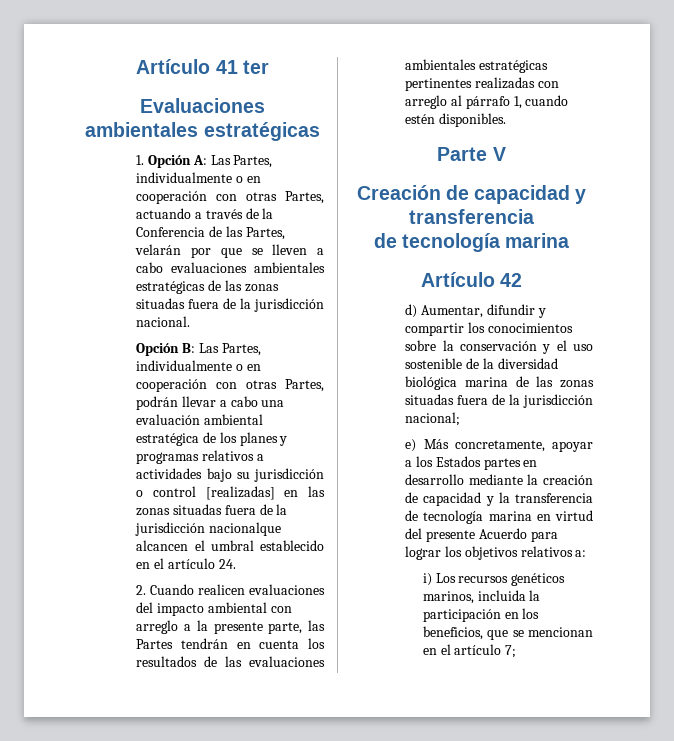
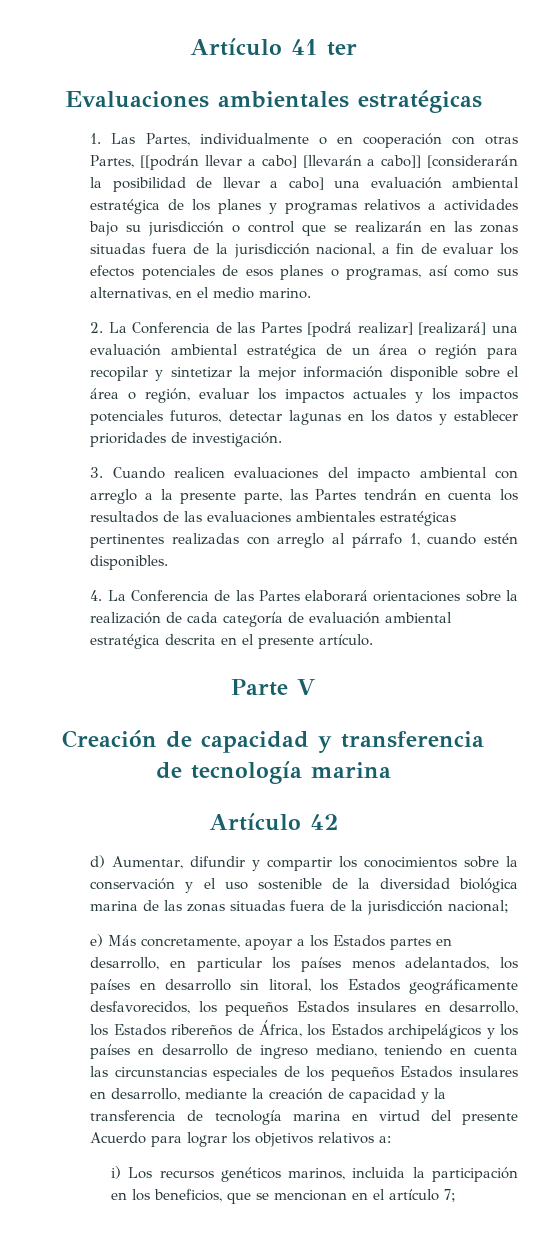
- 1. Opción A: Las Partes, individualmente o en cooperación con otras Partes, actuando a través de la Conferencia de las Partes, velarán por que se lleven a cabo evaluaciones ambientales estratégicas de las zonas situadas fuera de la jurisdicción nacional.
- Opción B: Las Partes, individualmente o en cooperación con otras Partes, podrán llevar a cabo una evaluación ambiental estratégica de los planes y programas relativos a actividades bajo su jurisdicción o control [realizadas] en las zonas situadas fuera de la jurisdicción nacionalque alcancen el umbral establecido en el artículo 24.
- 2. Cuando realicen evaluaciones del impacto ambiental con arreglo a la presente parte, las Partes tendrán en cuenta los resultados de las evaluaciones ambientales estratégicas pertinentes realizadas con arreglo al párrafo 1, cuando estén disponibles.
+ 1. Las Partes, individualmente o en cooperación con otras Partes, [[podrán llevar a cabo] [llevarán a cabo]] [considerarán la posibilidad de llevar a cabo] una evaluación ambiental estratégica de los planes y programas relativos a actividades bajo su jurisdicción o control que se realizarán en las zonas situadas fuera de la jurisdicción nacional, a fin de evaluar los efectos potenciales de esos planes o programas, así como sus alternativas, en el medio marino.
+ 2. La Conferencia de las Partes [podrá realizar] [realizará] una evaluación ambiental estratégica de un área o región para recopilar y sintetizar la mejor información disponible sobre el área o región, evaluar los impactos actuales y los impactos potenciales futuros, detectar lagunas en los datos y establecer prioridades de investigación.
+ 3. Cuando realicen evaluaciones del impacto ambiental con arreglo a la presente parte, las Partes tendrán en cuenta los resultados de las evaluaciones ambientales estratégicas pertinentes realizadas con arreglo al párrafo 1, cuando estén disponibles.
+ 4. La Conferencia de las Partes elaborará orientaciones sobre la realización de cada categoría de evaluación ambiental estratégica descrita en el presente artículo.
- e) Más concretamente, apoyar a los Estados partes en desarrollo mediante la creación de capacidad y la transferencia de tecnología marina en virtud del presente Acuerdo para lograr los objetivos relativos a:
+ e) Más concretamente, apoyar a los Estados partes en desarrollo, en particular los países menos adelantados, los países en desarrollo sin litoral, los Estados geográficamente desfavorecidos, los pequeños Estados insulares en desarrollo, los Estados ribereños de África, los Estados archipelágicos y los países en desarrollo de ingreso mediano, teniendo en cuenta las circunstancias especiales de los pequeños Estados insulares en desarrollo, mediante la creación de capacidad y la transferencia de tecnología marina en virtud del presente Acuerdo para lograr los objetivos relativos a:

